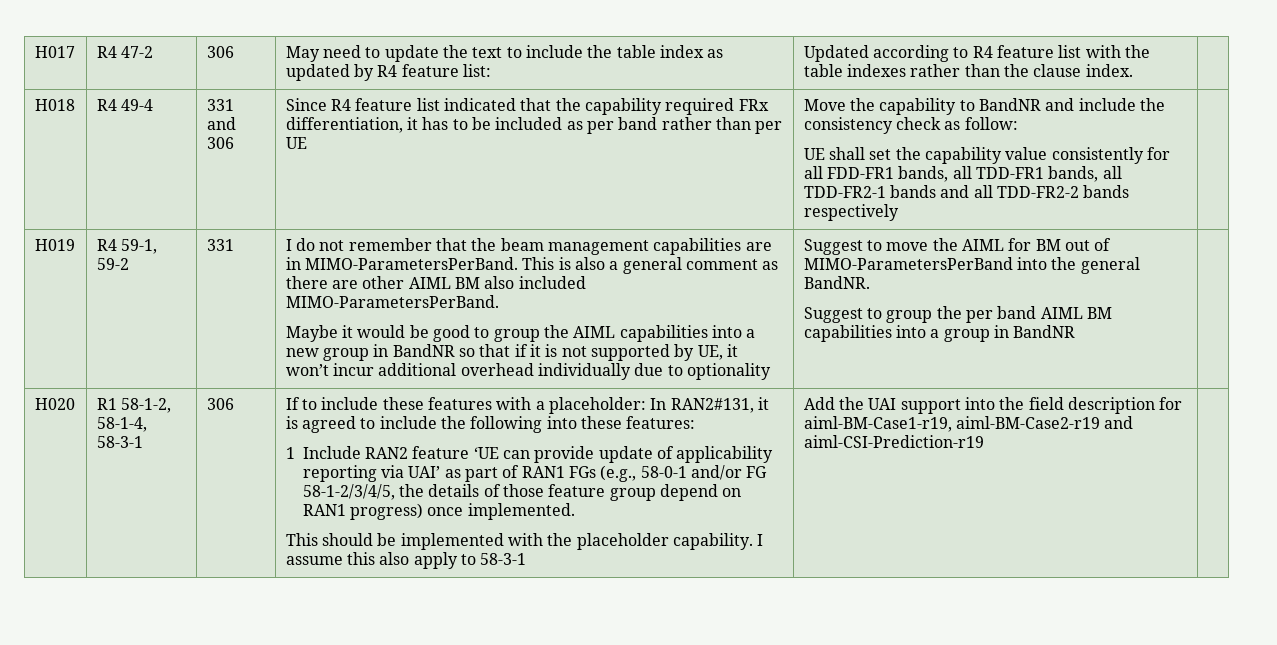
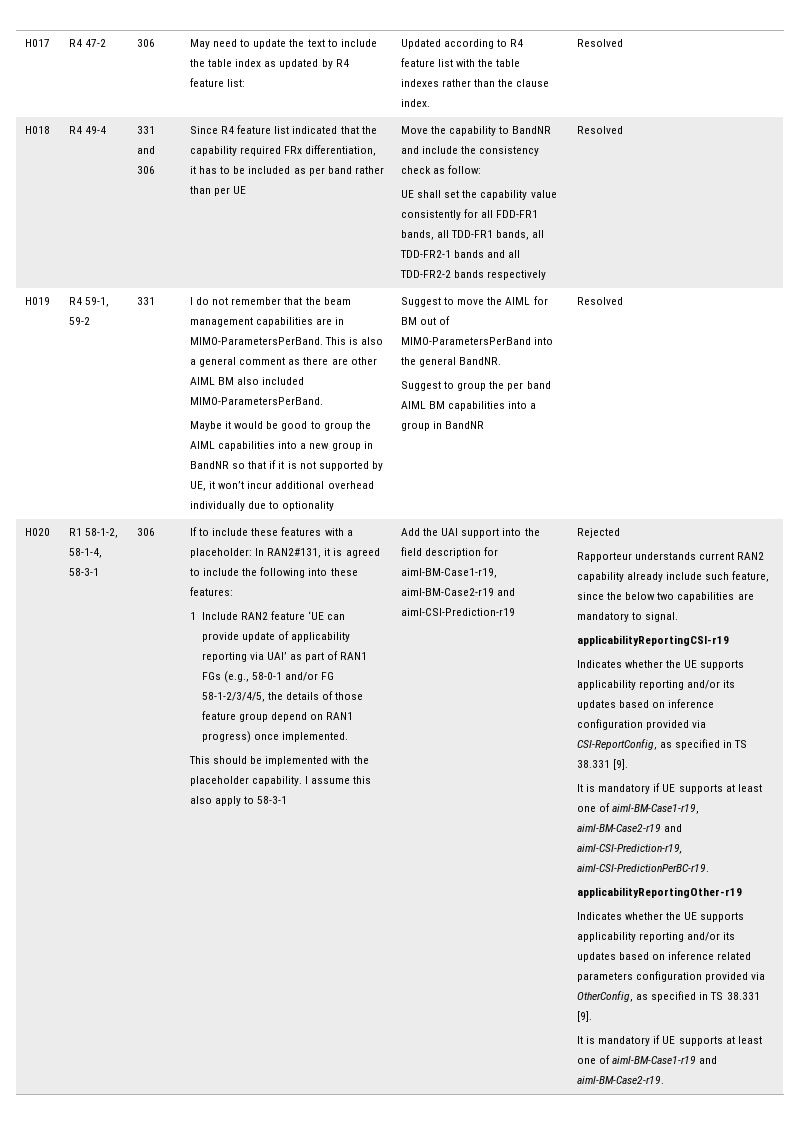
- H017 | R4 47-2 | 306 | May need to update the text to include the table index as updated by R4 feature list: | Updated according to R4 feature list with the table indexes rather than the clause index. |
+ H017 | R4 47-2 | 306 | May need to update the text to include the table index as updated by R4 feature list: | Updated according to R4 feature list with the table indexes rather than the clause index. | Resolved
- UE shall set the capability value consistently for all FDD-FR1 bands, all TDD-FR1 bands, all TDD-FR2-1 bands and all TDD-FR2-2 bands respectively
+ UE shall set the capability value consistently for all FDD-FR1 bands, all TDD-FR1 bands, all TDD-FR2-1 bands and all TDD-FR2-2 bands respectively | Resolved
- Suggest to group the per band AIML BM capabilities into a group in BandNR
+ Suggest to group the per band AIML BM capabilities into a group in BandNR | Resolved
+ Rejected
+ Rapporteur understands current RAN2 capability already include such feature, since the below two capabilities are mandatory to signal.
+ applicabilityReportingCSI-r19
+ Indicates whether the UE supports applicability reporting and/or its updates based on inference configuration provided via CSI-ReportConfig, as specified in TS 38.331 [9].
+ It is mandatory if UE supports at least one of aiml-BM-Case1-r19, aiml-BM-Case2-r19 and aiml-CSI-Prediction-r19, aiml-CSI-PredictionPerBC-r19.
+ applicabilityReportingOther-r19
+ Indicates whether the UE supports applicability reporting and/or its updates based on inference related parameters configuration provided via OtherConfig, as specified in TS 38.331 [9].
+ It is mandatory if UE supports at least one of aiml-BM-Case1-r19 and aiml-BM-Case2-r19.

